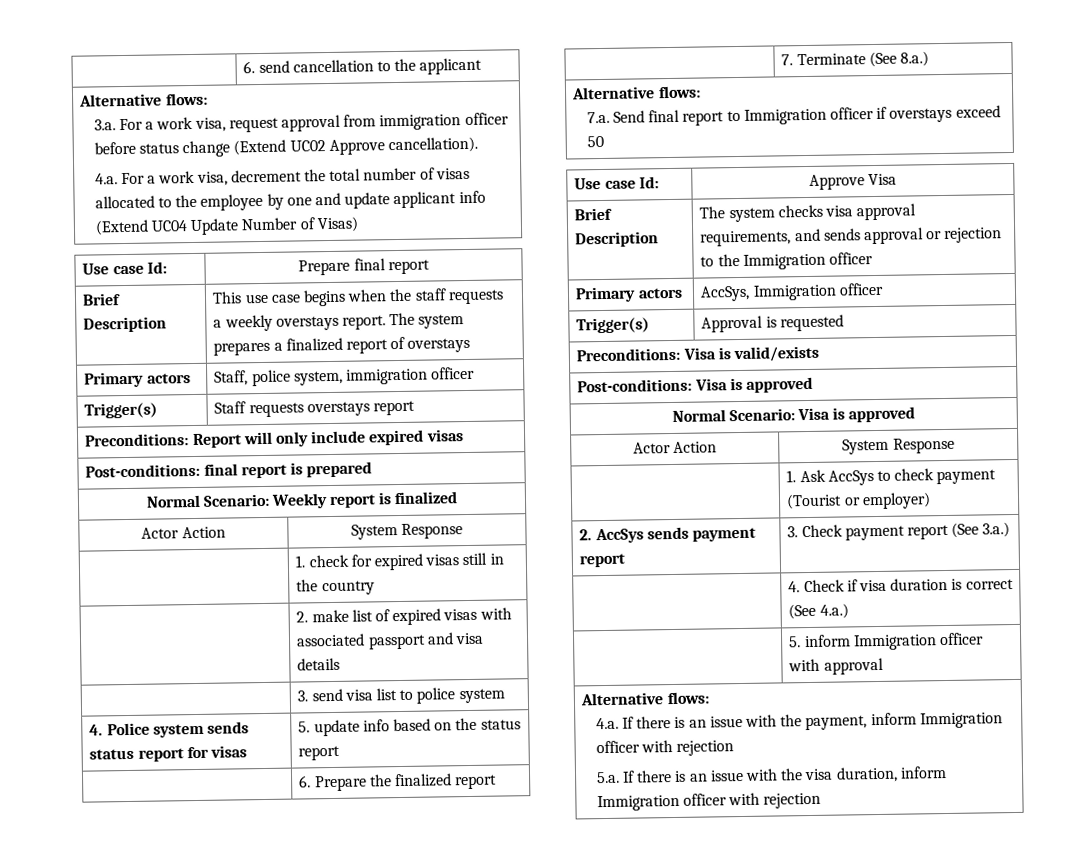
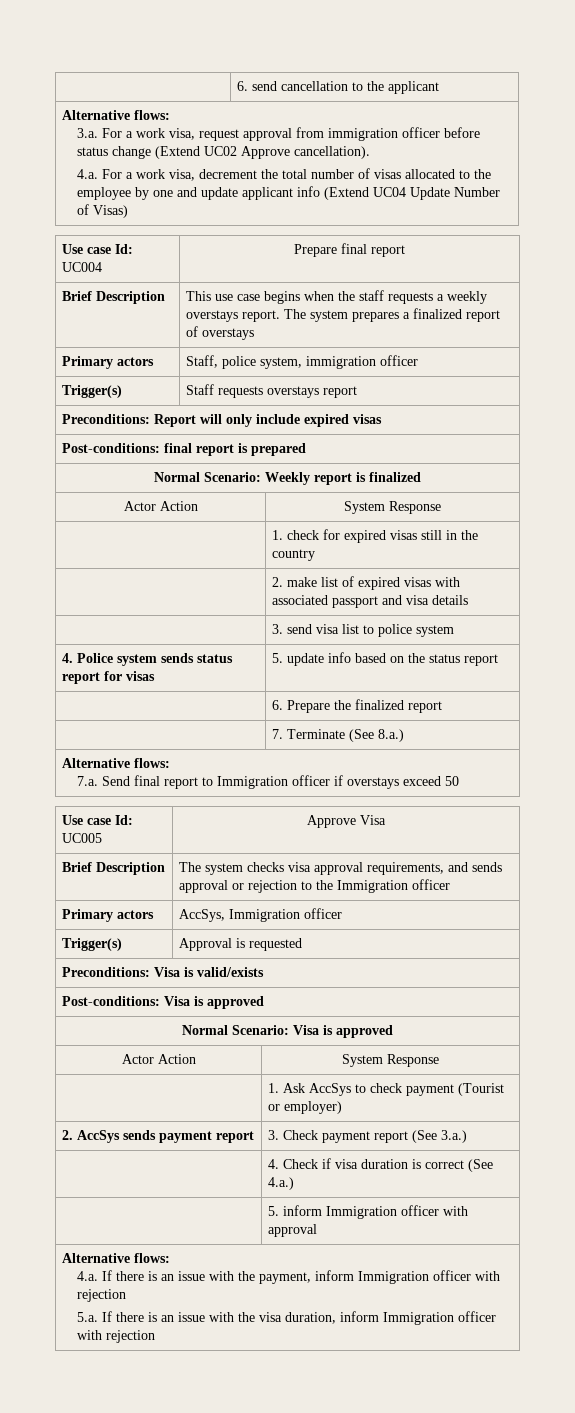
- Use case Id: | Prepare final report
+ Use case Id: UC004 | Prepare final report
- Use case Id: | Approve Visa
+ Use case Id: UC005 | Approve Visa

